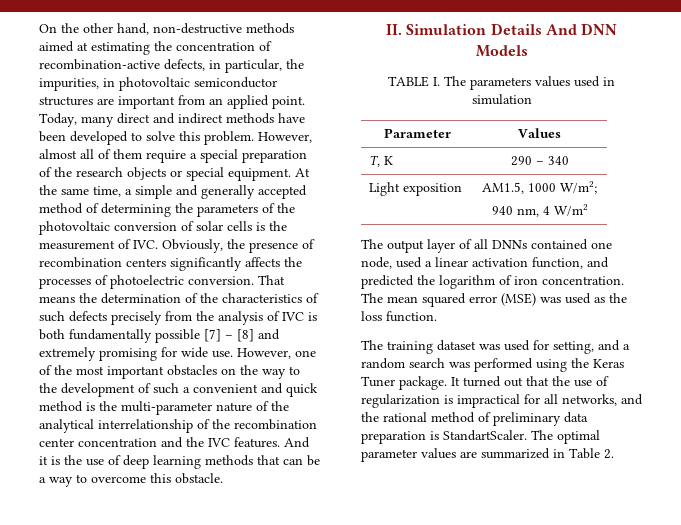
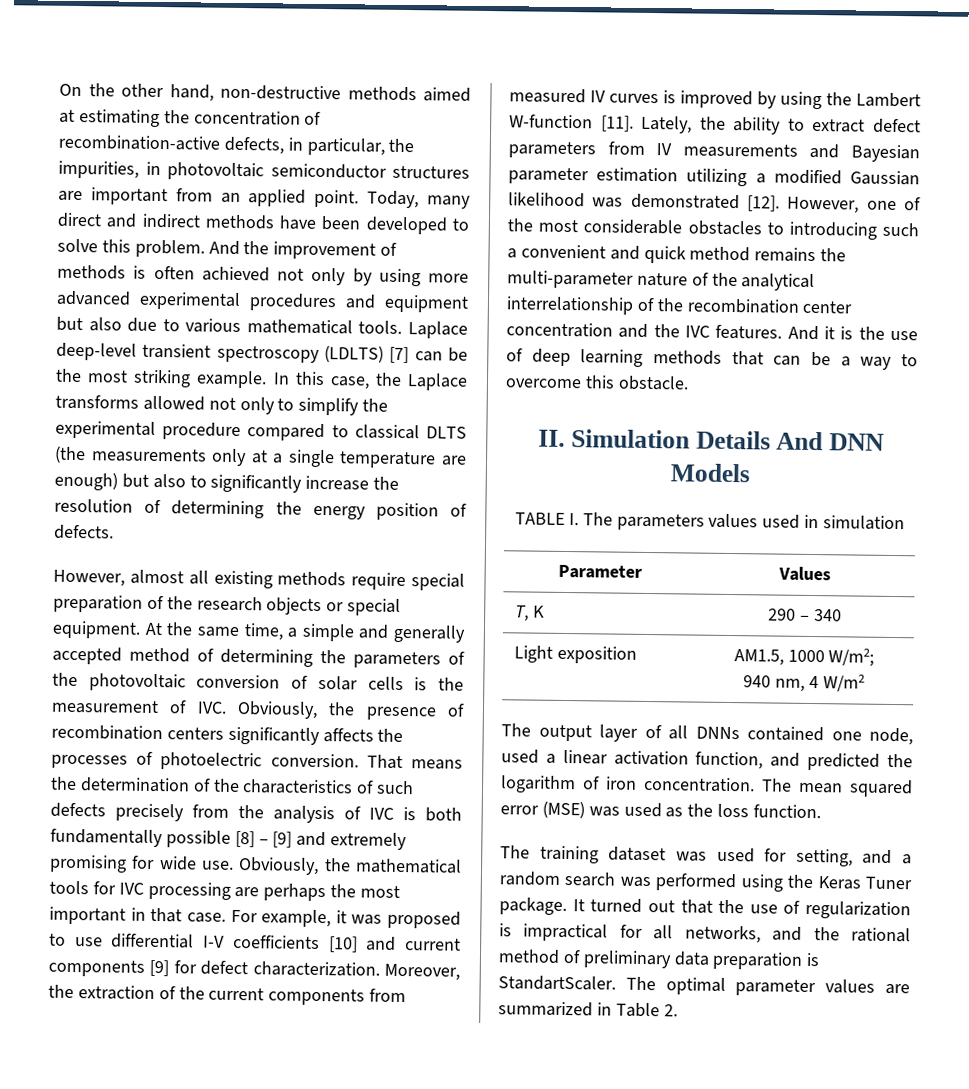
- However, almost all of them require а special preparation of the research objects or special equipment.
+ And the improvement of methods is often achieved not only by using more advanced experimental procedures and equipment but also due to various mathematical tools. Laplace deep-level transient spectroscopy (LDLTS) [7] can be the most striking example. In this case, the Laplace transforms allowed not only to simplify the experimental procedure compared to classical DLTS (the measurements only at a single temperature are enough) but also to significantly increase the resolution of determining the energy position of defects.
+ However, almost all existing methods require special preparation of the research objects or special equipment.
- That means the determination of the characteristics of such defects precisely from the analysis of IVC is both fundamentally possible [7] – [8] and extremely promising for wide use.
+ That means the determination of the characteristics of such defects precisely from the analysis of IVC is both fundamentally possible [8] – [9] and extremely promising for wide use.
+ Obviously, the mathematical tools for IVC processing are perhaps the most important in that case. For example, it was proposed to use differential I-V coefficients [10] and current components [9] for defect characterization. Moreover, the extraction of the current components from measured IV curves is improved by using the Lambert W-function [11]. Lately, the ability to extract defect parameters from IV measurements and Bayesian parameter estimation utilizing a modified Gaussian likelihood was demonstrated [12].
- However, one of the most important obstacles on the way to the development of such a convenient and quick method is the multi-parameter nature of the analytical interrelationship of the recombination center concentration and the IVC features.
+ However, one of the most considerable obstacles to introducing such a convenient and quick method remains the multi-parameter nature of the analytical interrelationship of the recombination center concentration and the IVC features.

